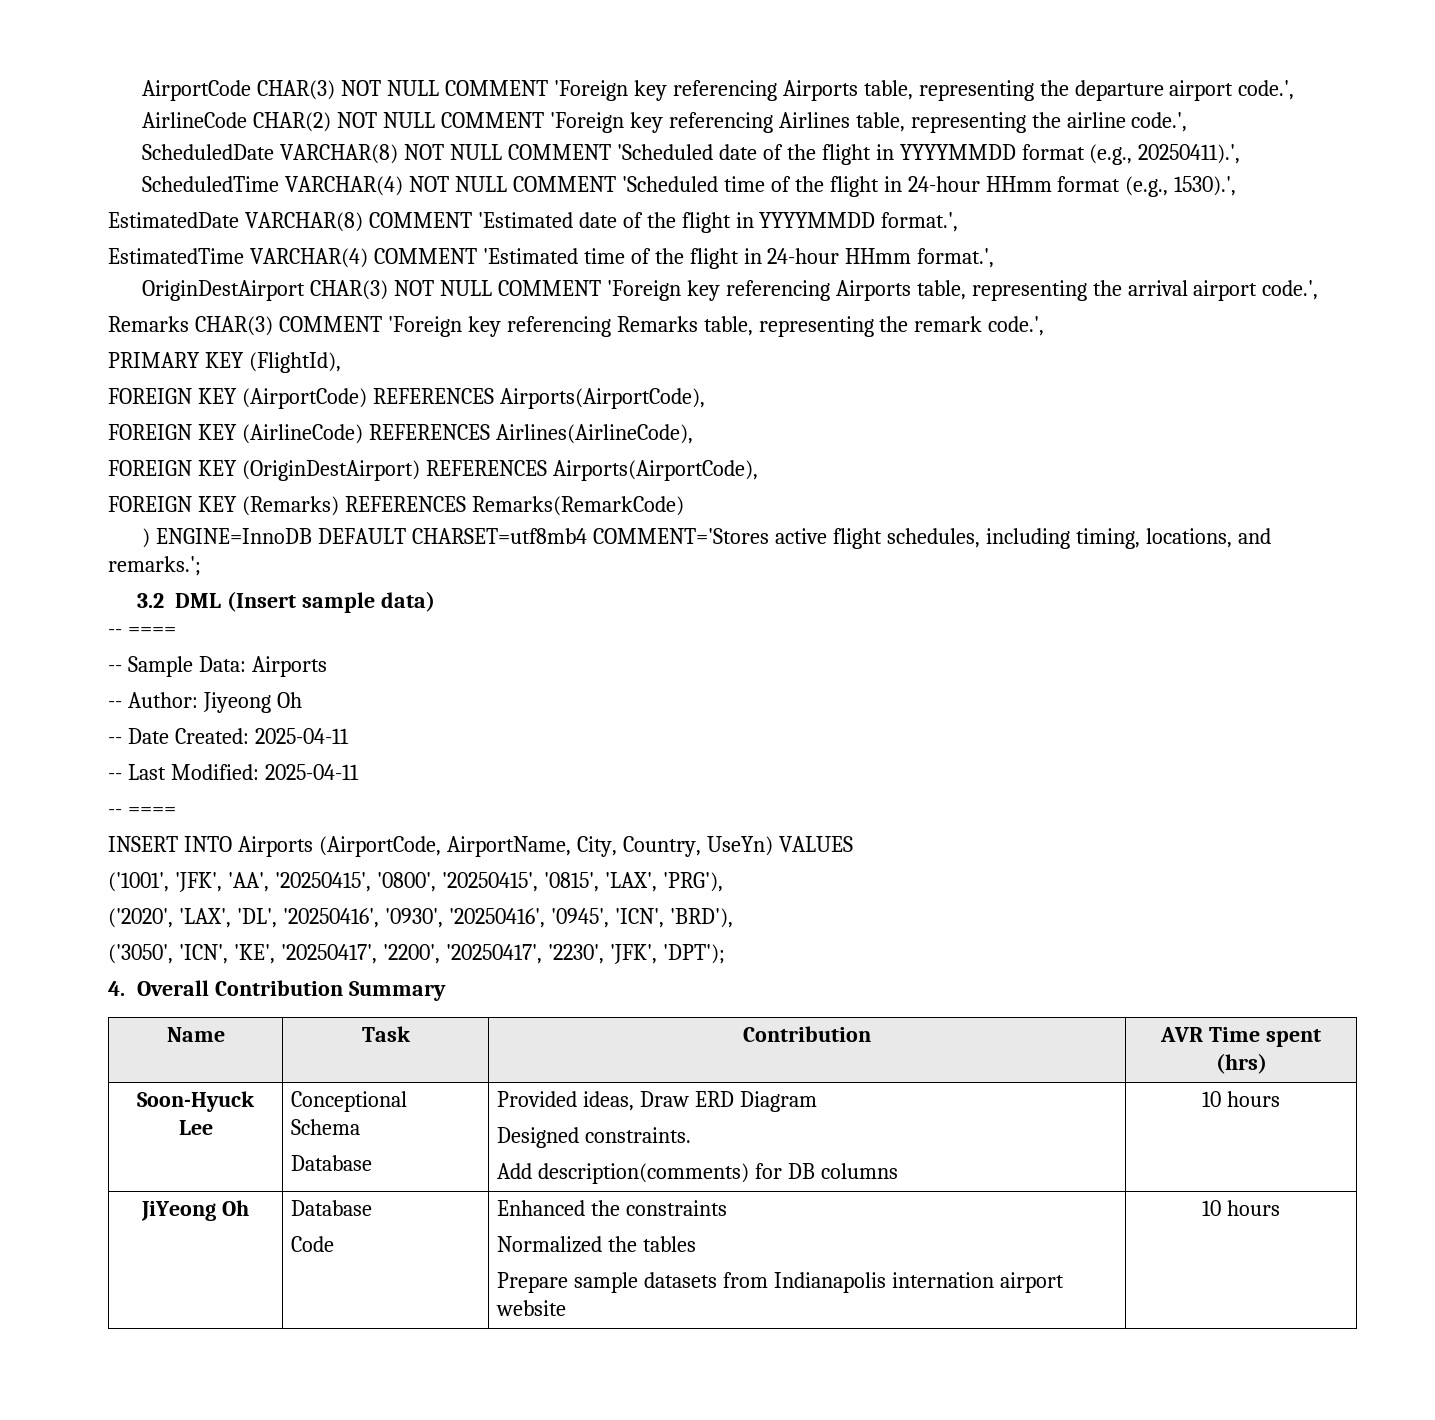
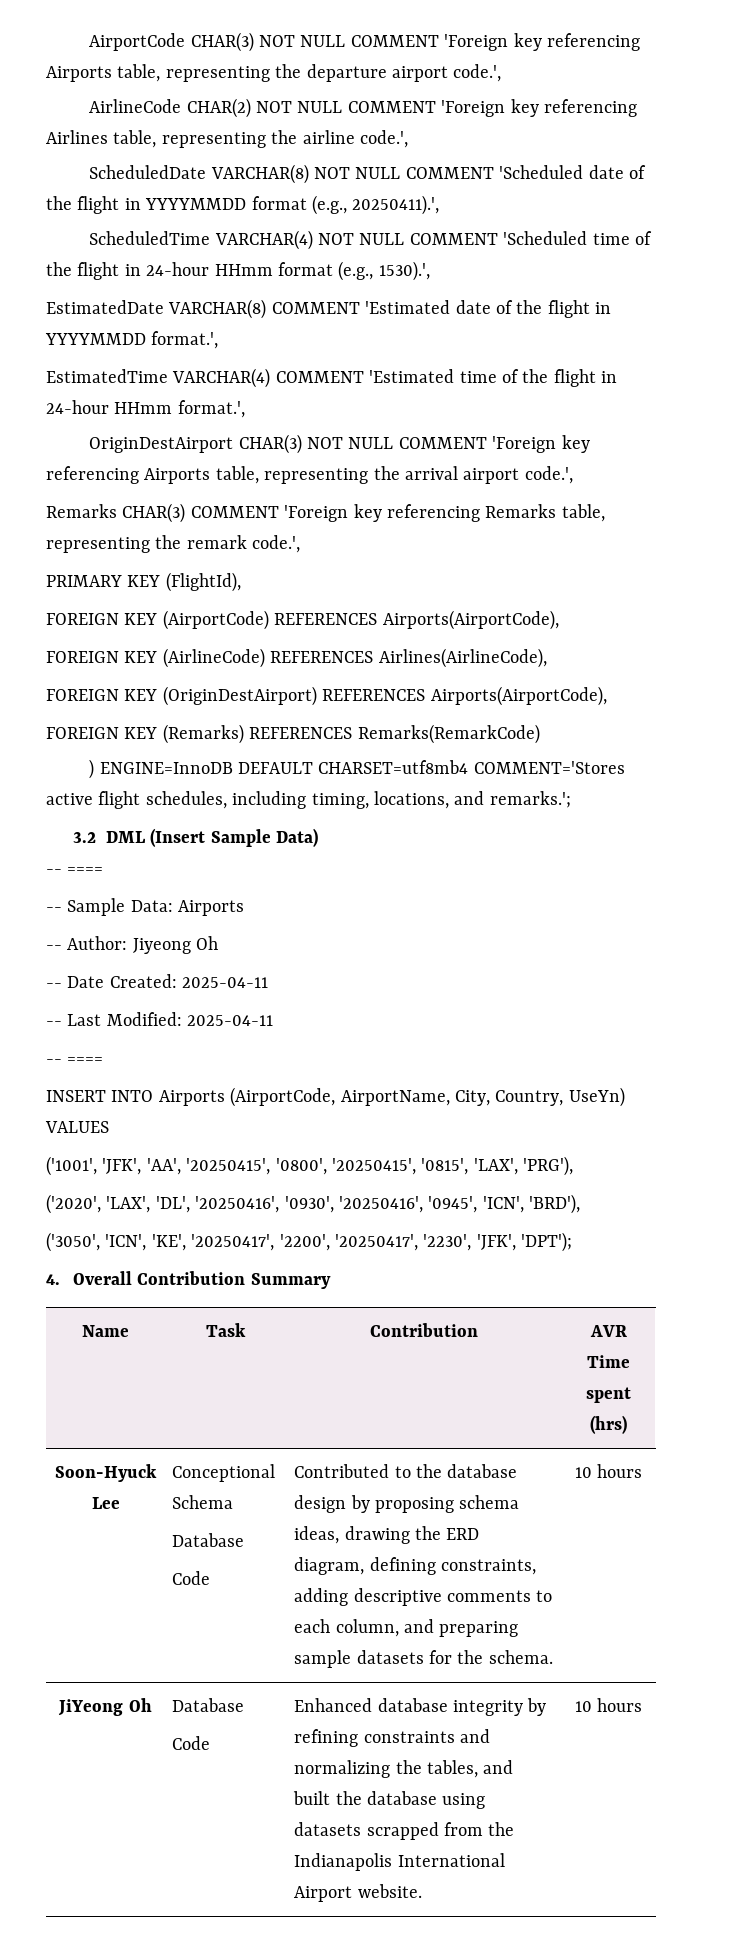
- 3.2 DML (Insert sample data)
+ 3.2 DML (Insert Sample Data)
  Soon-Hyuck Lee | Conceptional Schema
- Database | Provided ideas, Draw ERD Diagram
- Designed constraints.
- Add description(comments) for DB columns | 10 hours
+ Database
+ Code | Contributed to the database design by proposing schema ideas, drawing the ERD diagram, defining constraints, adding descriptive comments to each column, and preparing sample datasets for the schema. | 10 hours
  JiYeong Oh | Database
- Code | Enhanced the constraints
- Normalized the tables
- Prepare sample datasets from Indianapolis internation airport website | 10 hours
+ Code | Enhanced database integrity by refining constraints and normalizing the tables, and built the database using datasets scrapped from the Indianapolis International Airport website. | 10 hours

